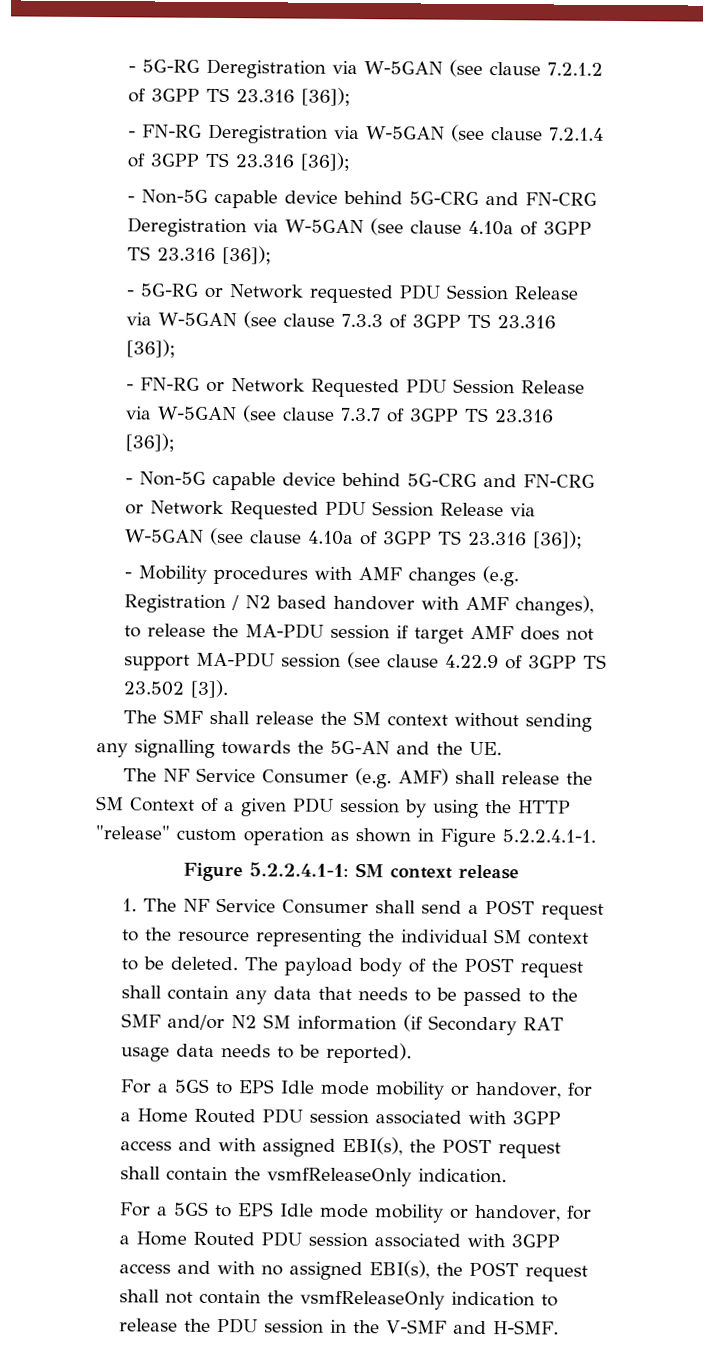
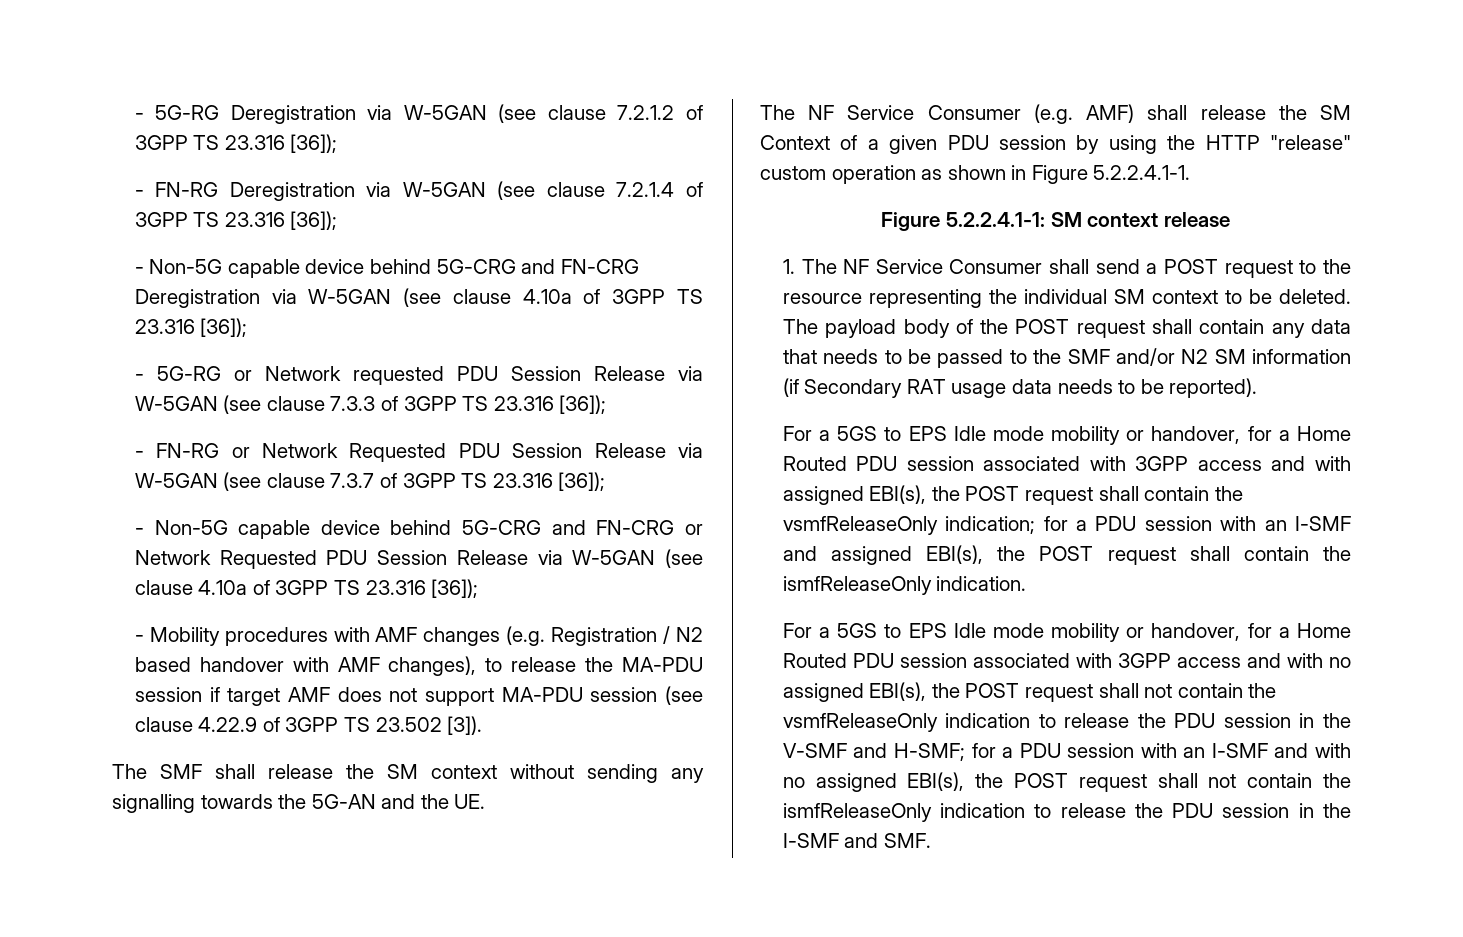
- For a 5GS to EPS Idle mode mobility or handover, for a Home Routed PDU session associated with 3GPP access and with assigned EBI(s), the POST request shall contain the vsmfReleaseOnly indication.
+ For a 5GS to EPS Idle mode mobility or handover, for a Home Routed PDU session associated with 3GPP access and with assigned EBI(s), the POST request shall contain the vsmfReleaseOnly indication; for a PDU session with an I-SMF and assigned EBI(s), the POST request shall contain the ismfReleaseOnly indication.
- For a 5GS to EPS Idle mode mobility or handover, for a Home Routed PDU session associated with 3GPP access and with no assigned EBI(s), the POST request shall not contain the vsmfReleaseOnly indication to release the PDU session in the V-SMF and H-SMF.
+ For a 5GS to EPS Idle mode mobility or handover, for a Home Routed PDU session associated with 3GPP access and with no assigned EBI(s), the POST request shall not contain the vsmfReleaseOnly indication to release the PDU session in the V-SMF and H-SMF; for a PDU session with an I-SMF and with no assigned EBI(s), the POST request shall not contain the ismfReleaseOnly indication to release the PDU session in the I-SMF and SMF.

